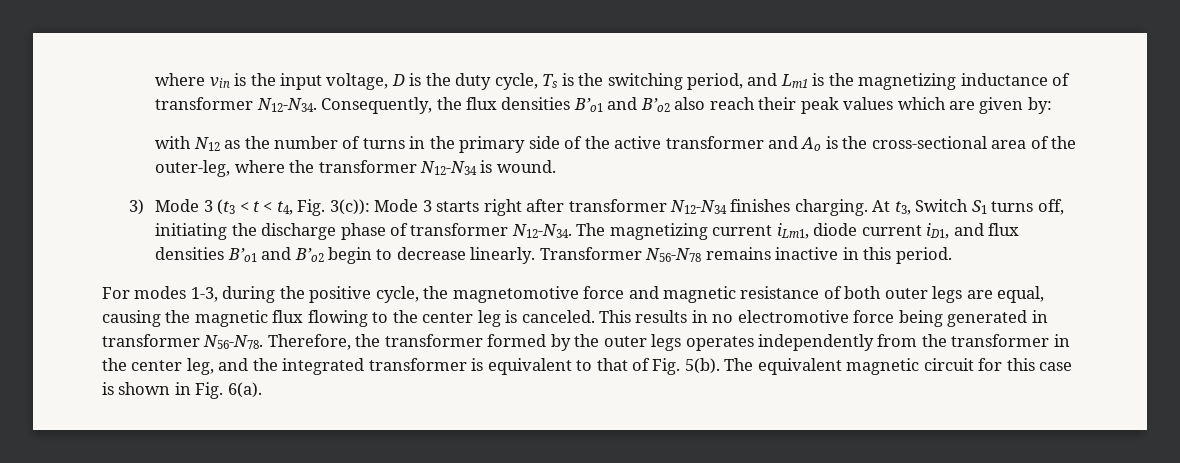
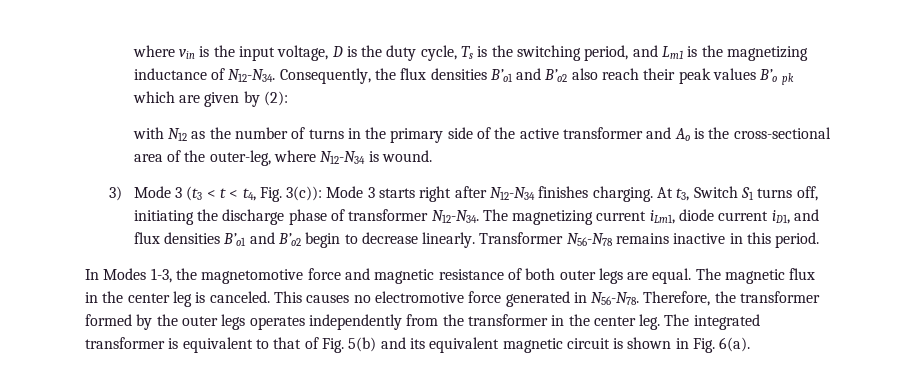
- where vin is the input voltage, D is the duty cycle, Ts is the switching period, and Lm1 is the magnetizing inductance of transformer N12-N34.
+ where vin is the input voltage, D is the duty cycle, Ts is the switching period, and Lm1 is the magnetizing inductance of N12-N34.
- Consequently, the flux densities B’o1 and B’o2 also reach their peak values which are given by:
+ Consequently, the flux densities B’o1 and B’o2 also reach their peak values B’o pk which are given by (2):
- with N12 as the number of turns in the primary side of the active transformer and Ao is the cross-sectional area of the outer-leg, where the transformer N12-N34 is wound.
+ with N12 as the number of turns in the primary side of the active transformer and Ao is the cross-sectional area of the outer-leg, where N12-N34 is wound.
- 3) Mode 3 (t3 < t < t4, Fig. 3(c)): Mode 3 starts right after transformer N12-N34 finishes charging.
+ 3) Mode 3 (t3 < t < t4, Fig. 3(c)): Mode 3 starts right after N12-N34 finishes charging.
- For modes 1-3, during the positive cycle, the magnetomotive force and magnetic resistance of both outer legs are equal, causing the magnetic flux flowing to the center leg is canceled.
+ In Modes 1-3, the magnetomotive force and magnetic resistance of both outer legs are equal. The magnetic flux in the center leg is canceled.
- This results in no electromotive force being generated in transformer N56-N78.
+ This causes no electromotive force generated in N56-N78.
- Therefore, the transformer formed by the outer legs operates independently from the transformer in the center leg, and the integrated transformer is equivalent to that of Fig. 5(b). The equivalent magnetic circuit for this case is shown in Fig. 6(a).
+ Therefore, the transformer formed by the outer legs operates independently from the transformer in the center leg. The integrated transformer is equivalent to that of Fig. 5(b) and its equivalent magnetic circuit is shown in Fig. 6(a).

